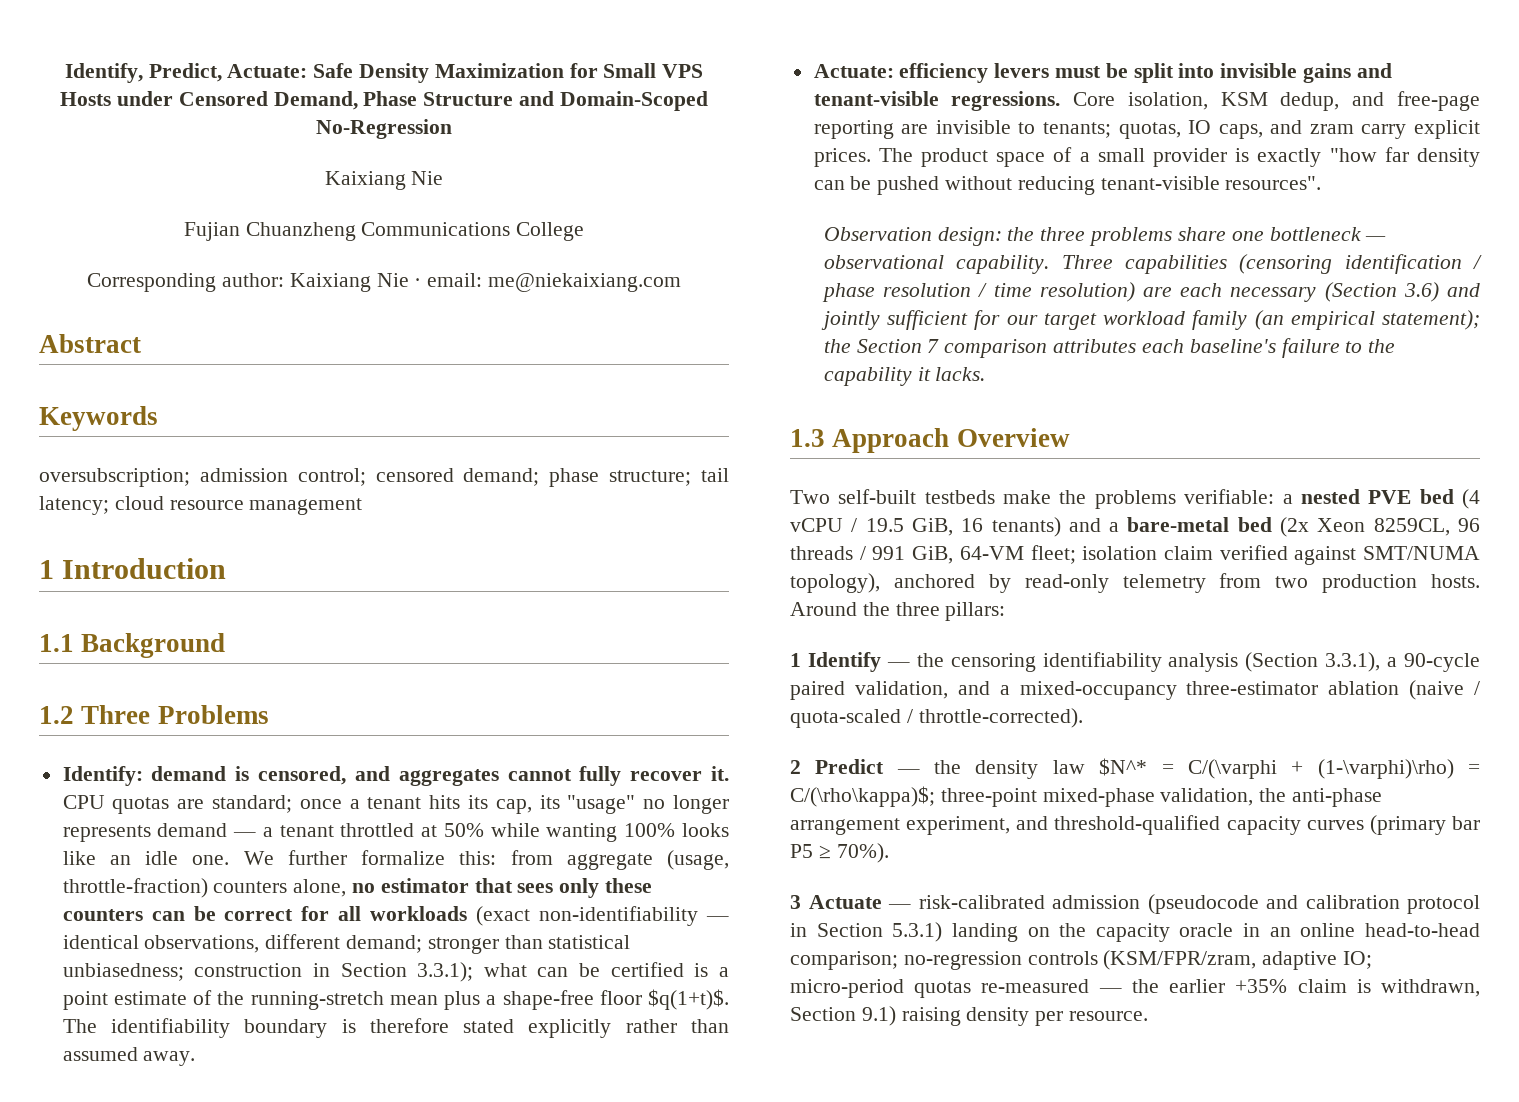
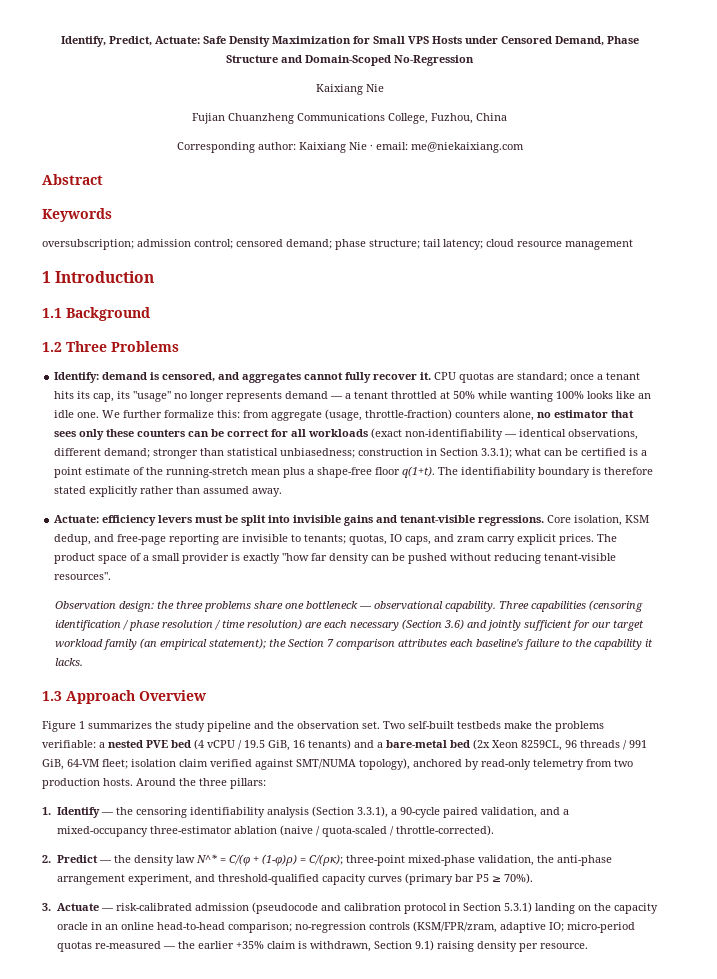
- Fujian Chuanzheng Communications College
+ Fujian Chuanzheng Communications College, Fuzhou, China
- We further formalize this: from aggregate (usage, throttle-fraction) counters alone, no estimator that sees only these counters can be correct for all workloads (exact non-identifiability — identical observations, different demand; stronger than statistical unbiasedness; construction in Section 3.3.1); what can be certified is a point estimate of the running-stretch mean plus a shape-free floor $q(1+t)$.
+ We further formalize this: from aggregate (usage, throttle-fraction) counters alone, no estimator that sees only these counters can be correct for all workloads (exact non-identifiability — identical observations, different demand; stronger than statistical unbiasedness; construction in Section 3.3.1); what can be certified is a point estimate of the running-stretch mean plus a shape-free floor q(1+t).
+ Figure 1 summarizes the study pipeline and the observation set.
- 1 Identify — the censoring identifiability analysis (Section 3.3.1), a 90-cycle paired validation, and a mixed-occupancy three-estimator ablation (naive / quota-scaled / throttle-corrected).
+ 1. Identify — the censoring identifiability analysis (Section 3.3.1), a 90-cycle paired validation, and a mixed-occupancy three-estimator ablation (naive / quota-scaled / throttle-corrected).
- 2 Predict — the density law $N^* = C/(\varphi + (1-\varphi)\rho) = C/(\rho\kappa)$; three-point mixed-phase validation, the anti-phase arrangement experiment, and threshold-qualified capacity curves (primary bar P5 ≥ 70%).
+ 2. Predict — the density law N^* = C/(φ + (1-φ)ρ) = C/(ρκ); three-point mixed-phase validation, the anti-phase arrangement experiment, and threshold-qualified capacity curves (primary bar P5 ≥ 70%).
- 3 Actuate — risk-calibrated admission (pseudocode and calibration protocol in Section 5.3.1) landing on the capacity oracle in an online head-to-head comparison; no-regression controls (KSM/FPR/zram, adaptive IO; micro-period quotas re-measured — the earlier +35% claim is withdrawn, Section 9.1) raising density per resource.
+ 3. Actuate — risk-calibrated admission (pseudocode and calibration protocol in Section 5.3.1) landing on the capacity oracle in an online head-to-head comparison; no-regression controls (KSM/FPR/zram, adaptive IO; micro-period quotas re-measured — the earlier +35% claim is withdrawn, Section 9.1) raising density per resource.

